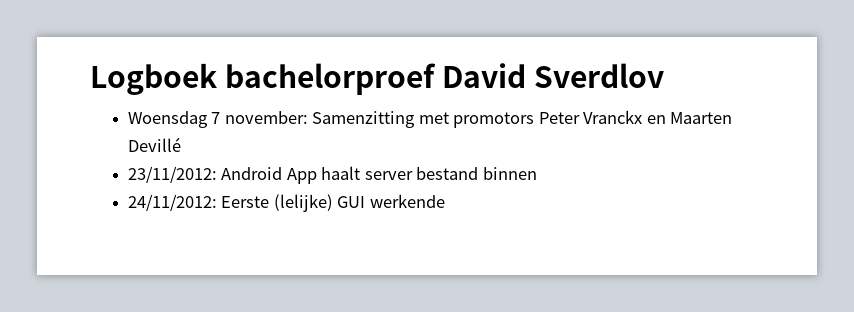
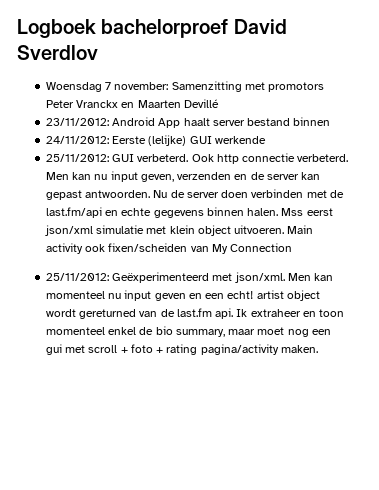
+ 25/11/2012: GUI verbeterd. Ook http connectie verbeterd. Men kan nu input geven, verzenden en de server kan gepast antwoorden. Nu de server doen verbinden met de last.fm/api en echte gegevens binnen halen. Mss eerst json/xml simulatie met klein object uitvoeren. Main activity ook fixen/scheiden van My Connection
+ 25/11/2012: Geëxperimenteerd met json/xml. Men kan momenteel nu input geven en een echt! artist object wordt gereturned van de last.fm api. Ik extraheer en toon momenteel enkel de bio summary, maar moet nog een gui met scroll + foto + rating pagina/activity maken.

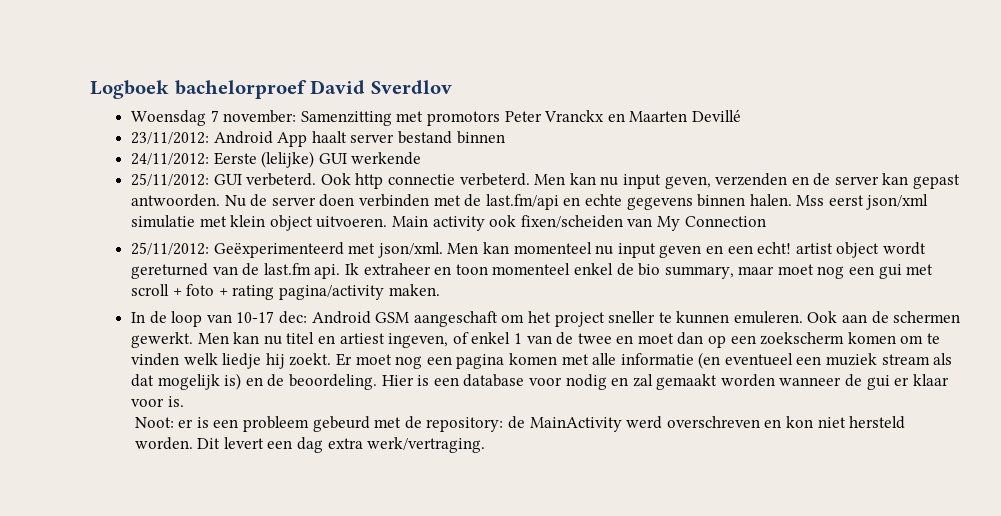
+ In de loop van 10-17 dec: Android GSM aangeschaft om het project sneller te kunnen emuleren. Ook aan de schermen gewerkt. Men kan nu titel en artiest ingeven, of enkel 1 van de twee en moet dan op een zoekscherm komen om te vinden welk liedje hij zoekt. Er moet nog een pagina komen met alle informatie (en eventueel een muziek stream als dat mogelijk is) en de beoordeling. Hier is een database voor nodig en zal gemaakt worden wanneer de gui er klaar voor is.
+ Noot: er is een probleem gebeurd met de repository: de MainActivity werd overschreven en kon niet hersteld worden. Dit levert een dag extra werk/vertraging.

